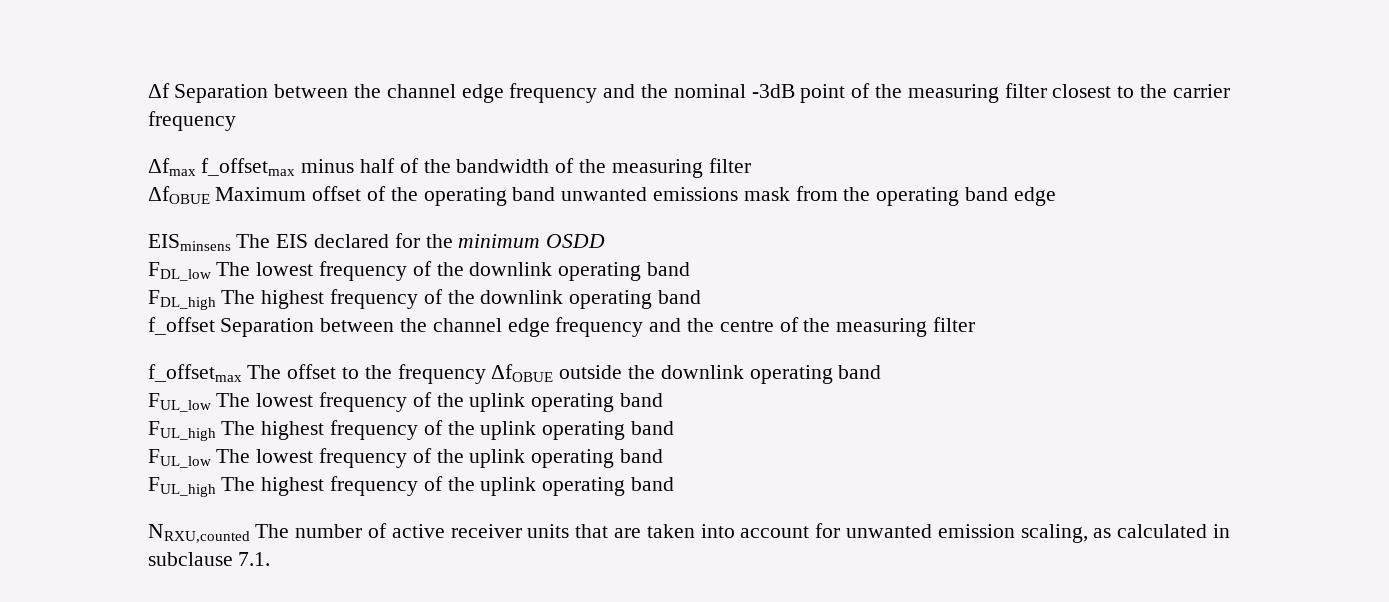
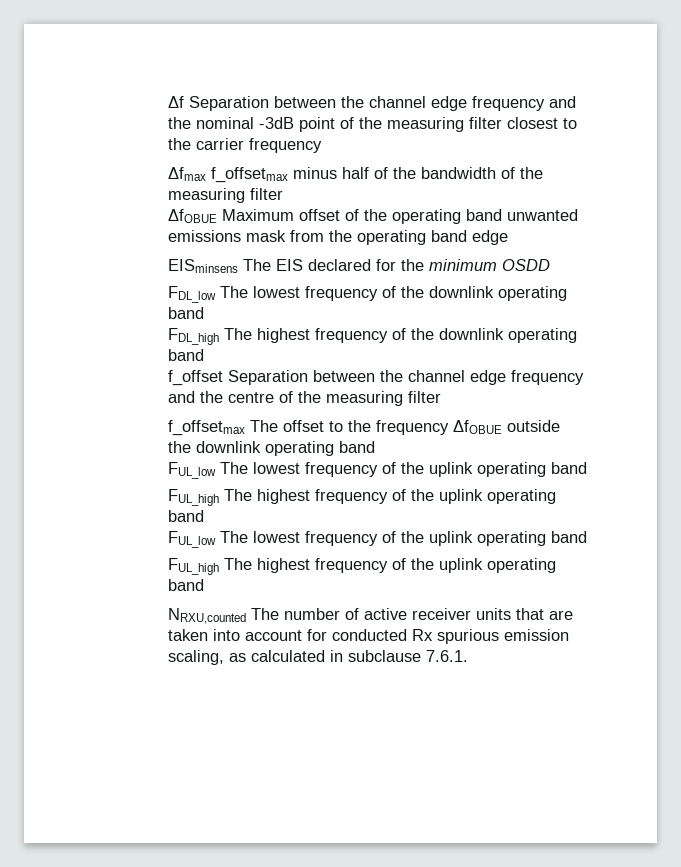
- NRXU,counted The number of active receiver units that are taken into account for unwanted emission scaling, as calculated in subclause 7.1.
+ NRXU,counted The number of active receiver units that are taken into account for conducted Rx spurious emission scaling, as calculated in subclause 7.6.1.

